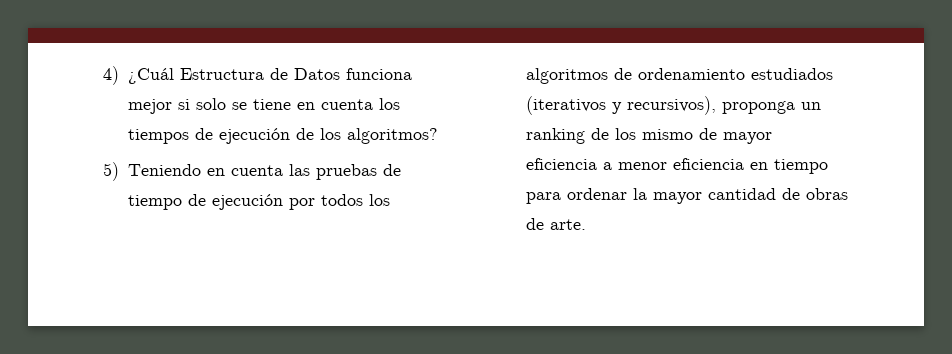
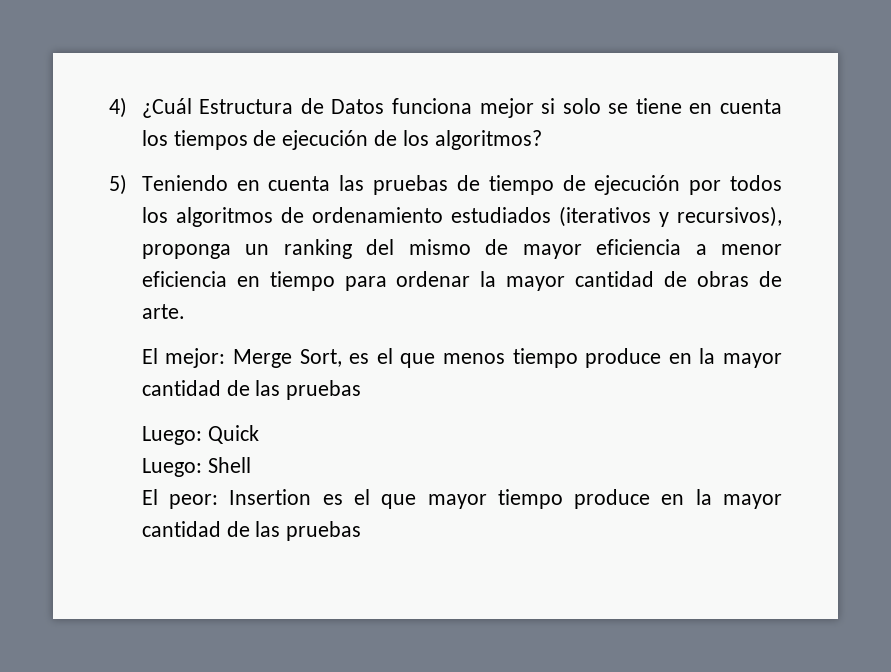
- 5) Teniendo en cuenta las pruebas de tiempo de ejecución por todos los algoritmos de ordenamiento estudiados (iterativos y recursivos), proponga un ranking de los mismo de mayor eficiencia a menor eficiencia en tiempo para ordenar la mayor cantidad de obras de arte.
+ 5) Teniendo en cuenta las pruebas de tiempo de ejecución por todos los algoritmos de ordenamiento estudiados (iterativos y recursivos), proponga un ranking del mismo de mayor eficiencia a menor eficiencia en tiempo para ordenar la mayor cantidad de obras de arte.
+ El mejor: Merge Sort, es el que menos tiempo produce en la mayor cantidad de las pruebas
+ Luego: Quick
+ Luego: Shell
+ El peor: Insertion es el que mayor tiempo produce en la mayor cantidad de las pruebas

